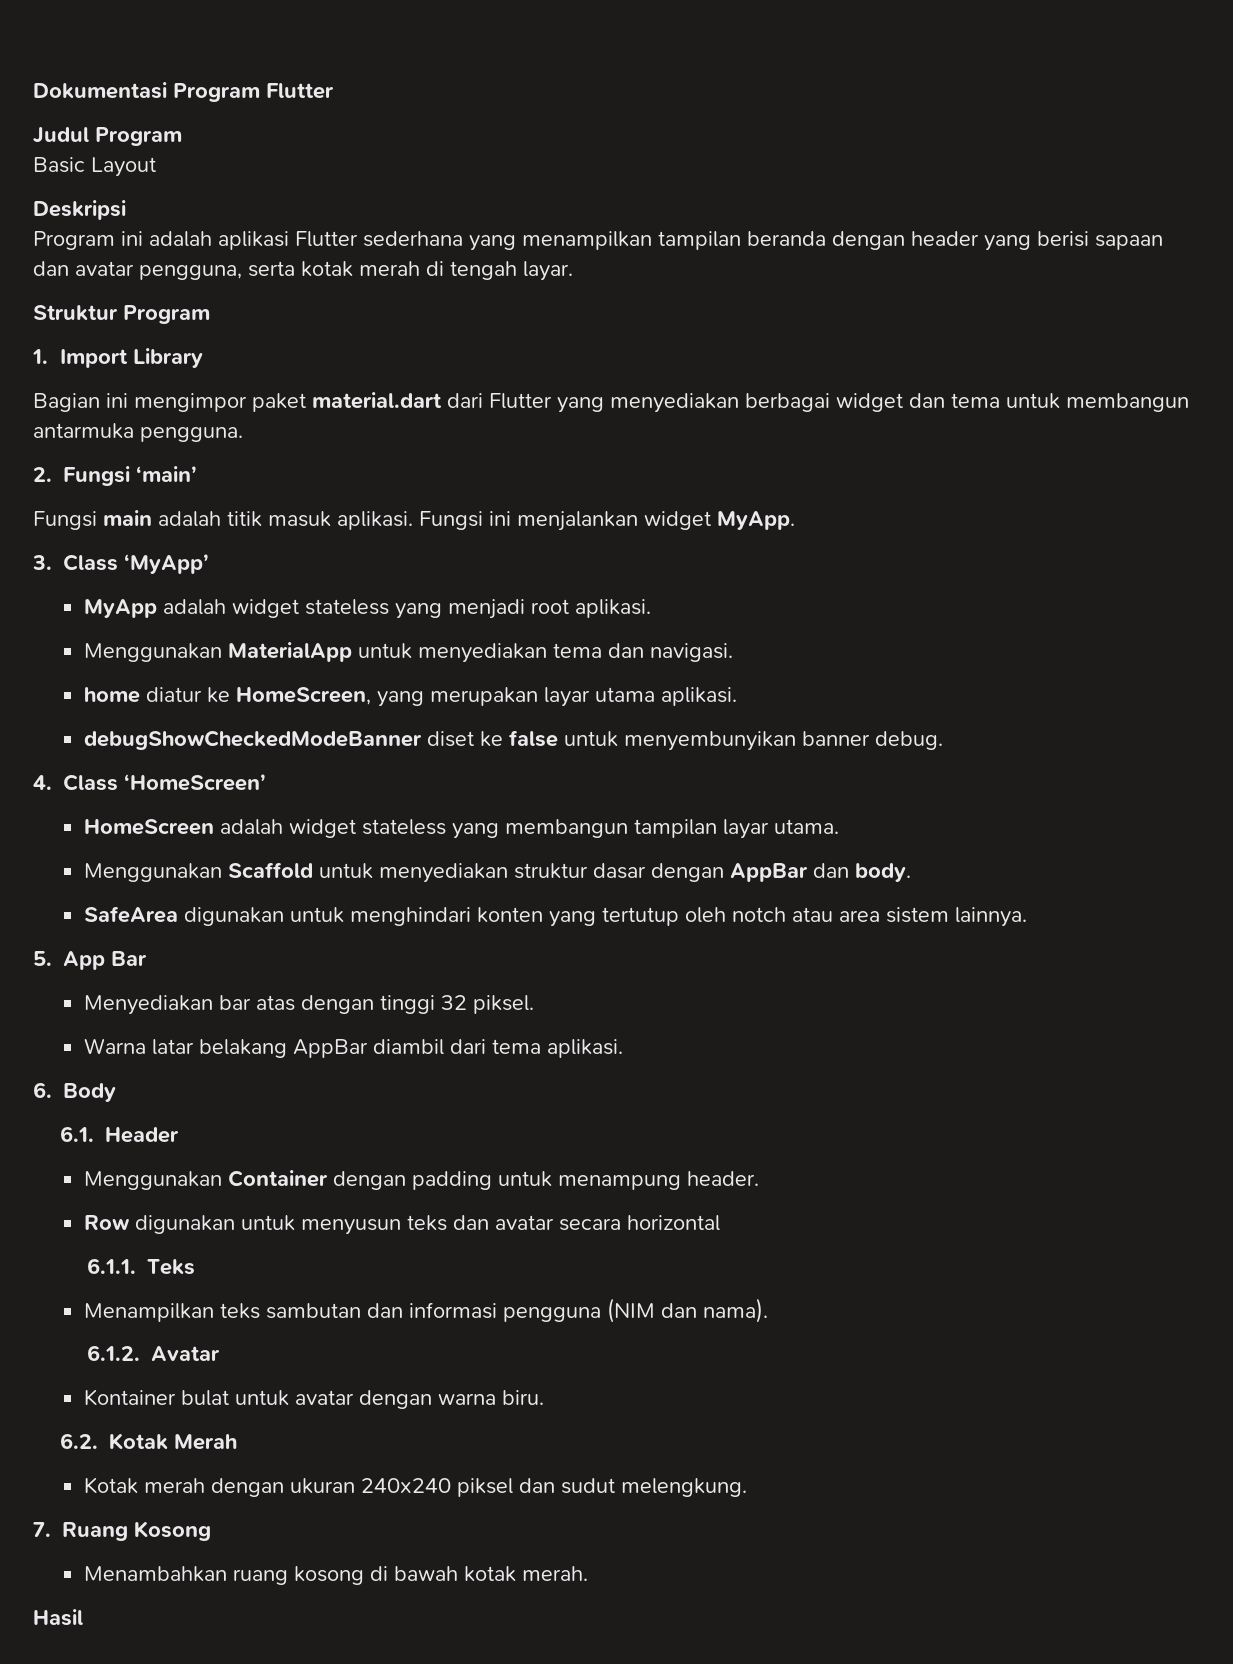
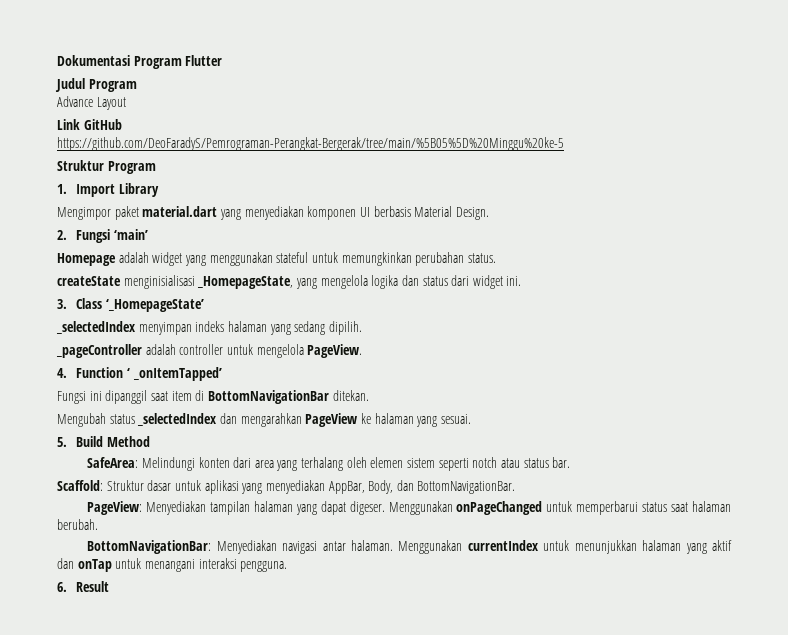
- Basic Layout
+ Advance Layout
- Deskripsi
- Program ini adalah aplikasi Flutter sederhana yang menampilkan tampilan beranda dengan header yang berisi sapaan dan avatar pengguna, serta kotak merah di tengah layar.
+ Link GitHub
+ https://github.com/DeoFaradyS/Pemrograman-Perangkat-Bergerak/tree/main/%5B05%5D%20Minggu%20ke-5
- Bagian ini mengimpor paket material.dart dari Flutter yang menyediakan berbagai widget dan tema untuk membangun antarmuka pengguna.
+ Mengimpor paket material.dart yang menyediakan komponen UI berbasis Material Design.
  2. Fungsi ‘main’
- Fungsi main adalah titik masuk aplikasi. Fungsi ini menjalankan widget MyApp.
- 3. Class ‘MyApp’
- MyApp adalah widget stateless yang menjadi root aplikasi.
- Menggunakan MaterialApp untuk menyediakan tema dan navigasi.
- home diatur ke HomeScreen, yang merupakan layar utama aplikasi.
- debugShowCheckedModeBanner diset ke false untuk menyembunyikan banner debug.
- 4. Class ‘HomeScreen’
- HomeScreen adalah widget stateless yang membangun tampilan layar utama.
- Menggunakan Scaffold untuk menyediakan struktur dasar dengan AppBar dan body.
- SafeArea digunakan untuk menghindari konten yang tertutup oleh notch atau area sistem lainnya.
- 5. App Bar
- Menyediakan bar atas dengan tinggi 32 piksel.
- Warna latar belakang AppBar diambil dari tema aplikasi.
- 6. Body
- 6.1. Header
- Menggunakan Container dengan padding untuk menampung header.
- Row digunakan untuk menyusun teks dan avatar secara horizontal
- 6.1.1. Teks
- Menampilkan teks sambutan dan informasi pengguna (NIM dan nama).
- 6.1.2. Avatar
- Kontainer bulat untuk avatar dengan warna biru.
- 6.2. Kotak Merah
- Kotak merah dengan ukuran 240x240 piksel dan sudut melengkung.
- 7. Ruang Kosong
- Menambahkan ruang kosong di bawah kotak merah.
- Hasil
+ Homepage adalah widget yang menggunakan stateful untuk memungkinkan perubahan status.
+ createState menginisialisasi _HomepageState, yang mengelola logika dan status dari widget ini.
+ 3. Class ‘_HomepageState’
+ _selectedIndex menyimpan indeks halaman yang sedang dipilih.
+ _pageController adalah controller untuk mengelola PageView.
+ 4. Function ‘ _onItemTapped’
+ Fungsi ini dipanggil saat item di BottomNavigationBar ditekan.
+ Mengubah status _selectedIndex dan mengarahkan PageView ke halaman yang sesuai.
+ 5. Build Method
+ SafeArea: Melindungi konten dari area yang terhalang oleh elemen sistem seperti notch atau status bar.
+ Scaffold: Struktur dasar untuk aplikasi yang menyediakan AppBar, Body, dan BottomNavigationBar.
+ PageView: Menyediakan tampilan halaman yang dapat digeser. Menggunakan onPageChanged untuk memperbarui status saat halaman berubah.
+ BottomNavigationBar: Menyediakan navigasi antar halaman. Menggunakan currentIndex untuk menunjukkan halaman yang aktif dan onTap untuk menangani interaksi pengguna.
+ 6. Result

